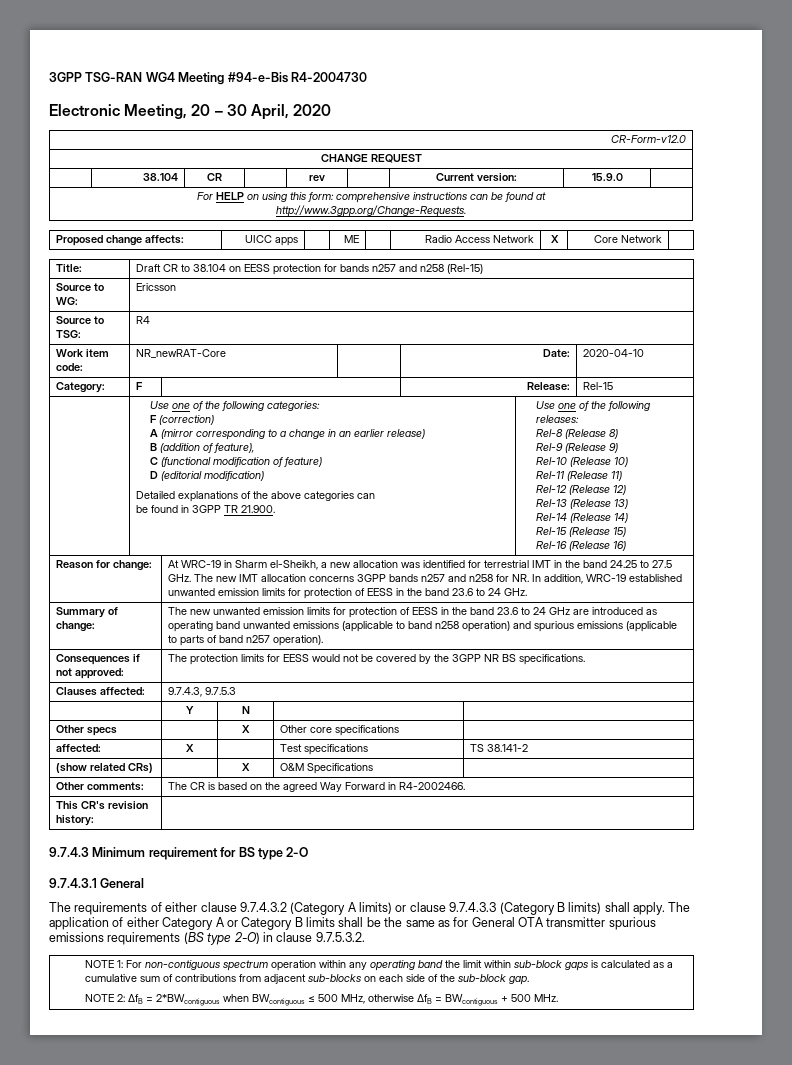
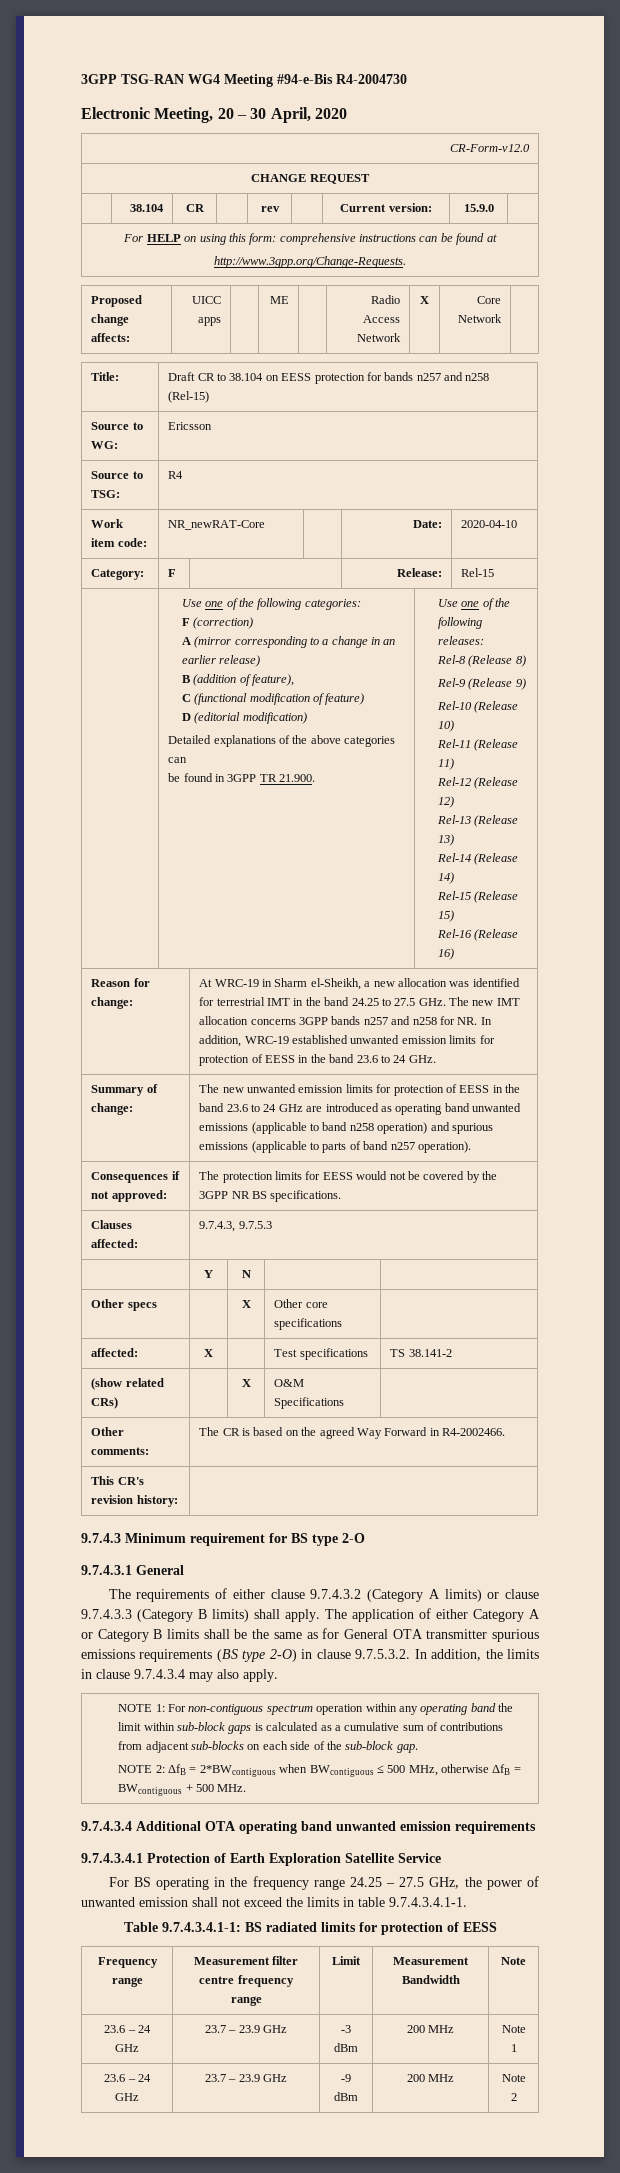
- The application of either Category A or Category B limits shall be the same as for General OTA transmitter spurious emissions requirements (BS type 2-O) in clause 9.7.5.3.2.
+ The application of either Category A or Category B limits shall be the same as for General OTA transmitter spurious emissions requirements (BS type 2-O) in clause 9.7.5.3.2. In addition, the limits in clause 9.7.4.3.4 may also apply.
+ 9.7.4.3.4 Additional OTA operating band unwanted emission requirements
+ 9.7.4.3.4.1 Protection of Earth Exploration Satellite Service
+ For BS operating in the frequency range 24.25 – 27.5 GHz, the power of unwanted emission shall not exceed the limits in table 9.7.4.3.4.1-1.
+ Table 9.7.4.3.4.1-1: BS radiated limits for protection of EESS
+ Frequency range | Measurement filter centre frequency range | Limit | Measurement Bandwidth | Note
+ 23.6 – 24 GHz | 23.7 – 23.9 GHz | -3 dBm | 200 MHz | Note 1
+ 23.6 – 24 GHz | 23.7 – 23.9 GHz | -9 dBm | 200 MHz | Note 2

